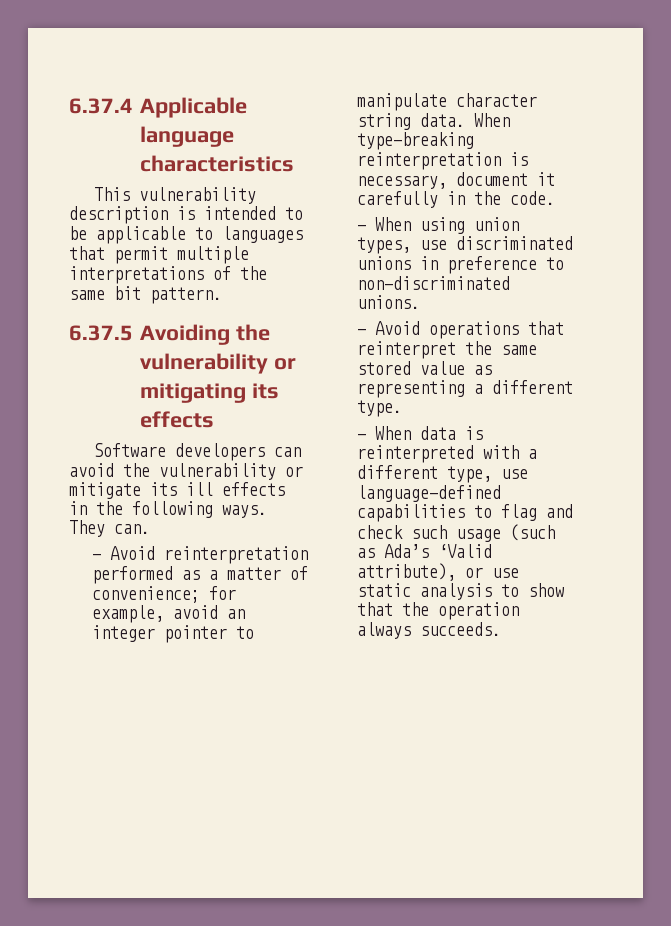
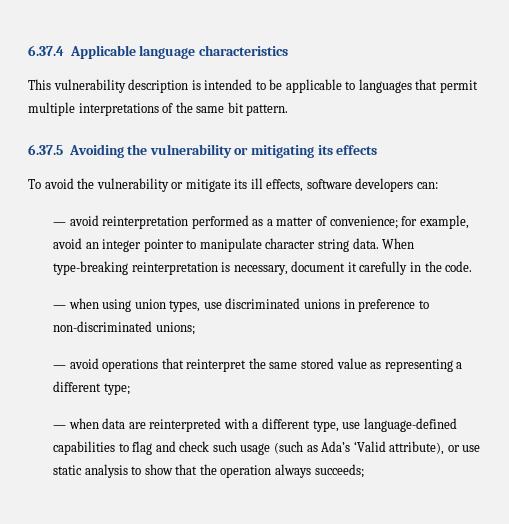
- Software developers can avoid the vulnerability or mitigate its ill effects in the following ways. They can.
- — Avoid reinterpretation performed as a matter of convenience; for example, avoid an integer pointer to manipulate character string data.
+ To avoid the vulnerability or mitigate its ill effects, software developers can:
+ — avoid reinterpretation performed as a matter of convenience; for example, avoid an integer pointer to manipulate character string data.
- — When using union types, use discriminated unions in preference to non-discriminated unions.
- — Avoid operations that reinterpret the same stored value as representing a different type.
- — When data is reinterpreted with a different type, use language-defined capabilities to flag and check such usage (such as Ada’s ‘Valid attribute), or use static analysis to show that the operation always succeeds.
+ — when using union types, use discriminated unions in preference to non-discriminated unions;
+ — avoid operations that reinterpret the same stored value as representing a different type;
+ — when data are reinterpreted with a different type, use language-defined capabilities to flag and check such usage (such as Ada’s ‘Valid attribute), or use static analysis to show that the operation always succeeds;

